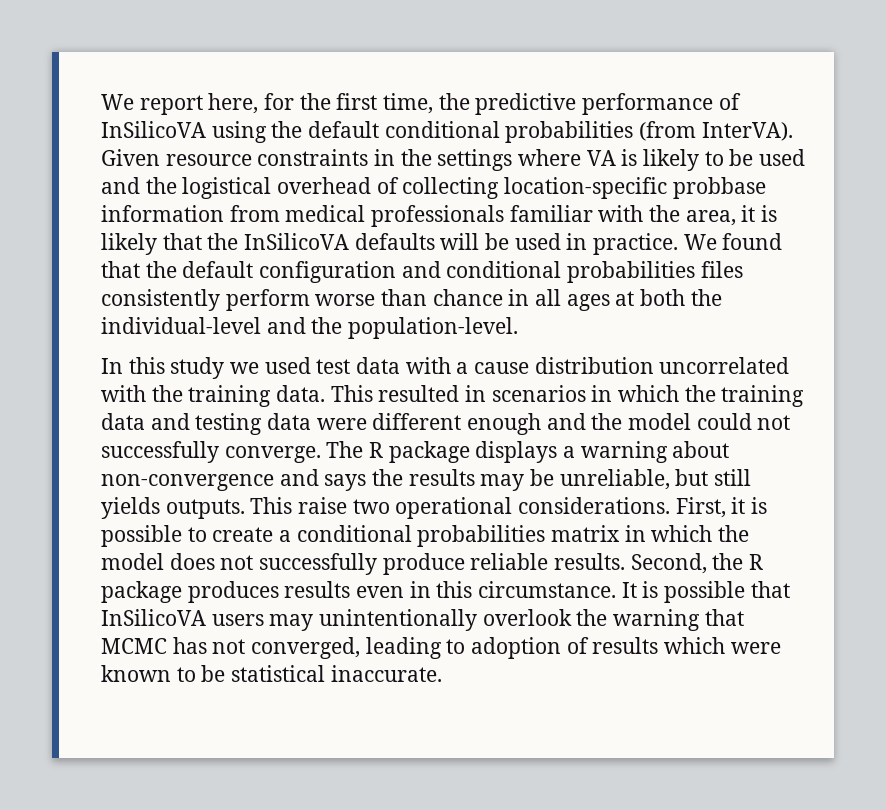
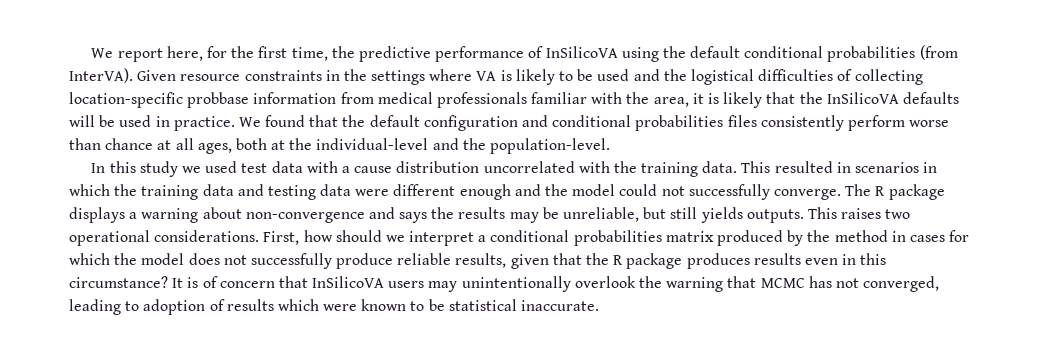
- Given resource constraints in the settings where VA is likely to be used and the logistical overhead of collecting location-specific probbase information from medical professionals familiar with the area, it is likely that the InSilicoVA defaults will be used in practice.
+ Given resource constraints in the settings where VA is likely to be used and the logistical difficulties of collecting location-specific probbase information from medical professionals familiar with the area, it is likely that the InSilicoVA defaults will be used in practice.
- We found that the default configuration and conditional probabilities files consistently perform worse than chance in all ages at both the individual-level and the population-level.
+ We found that the default configuration and conditional probabilities files consistently perform worse than chance at all ages, both at the individual-level and the population-level.
- This raise two operational considerations.
+ This raises two operational considerations.
- First, it is possible to create a conditional probabilities matrix in which the model does not successfully produce reliable results. Second, the R package produces results even in this circumstance.
+ First, how should we interpret a conditional probabilities matrix produced by the method in cases for which the model does not successfully produce reliable results, given that the R package produces results even in this circumstance?
- It is possible that InSilicoVA users may unintentionally overlook the warning that MCMC has not converged, leading to adoption of results which were known to be statistical inaccurate.
+ It is of concern that InSilicoVA users may unintentionally overlook the warning that MCMC has not converged, leading to adoption of results which were known to be statistical inaccurate.

